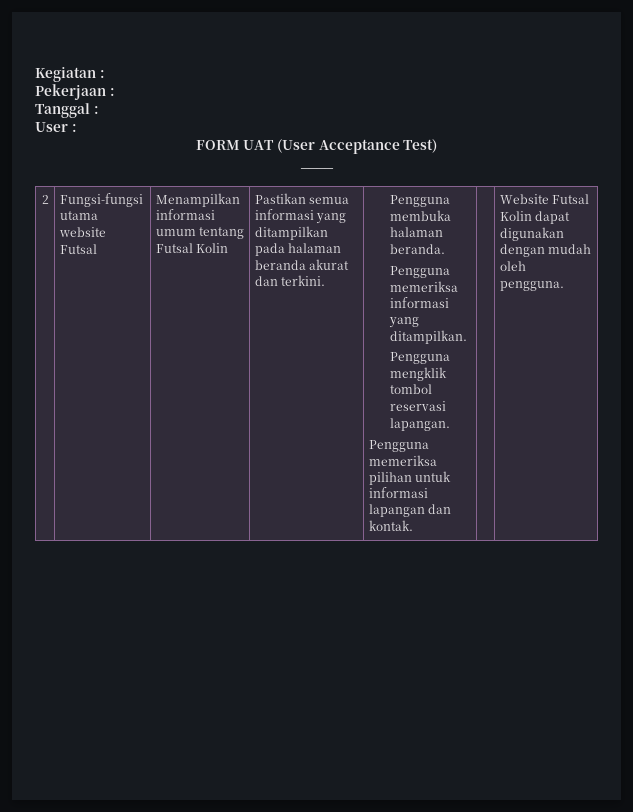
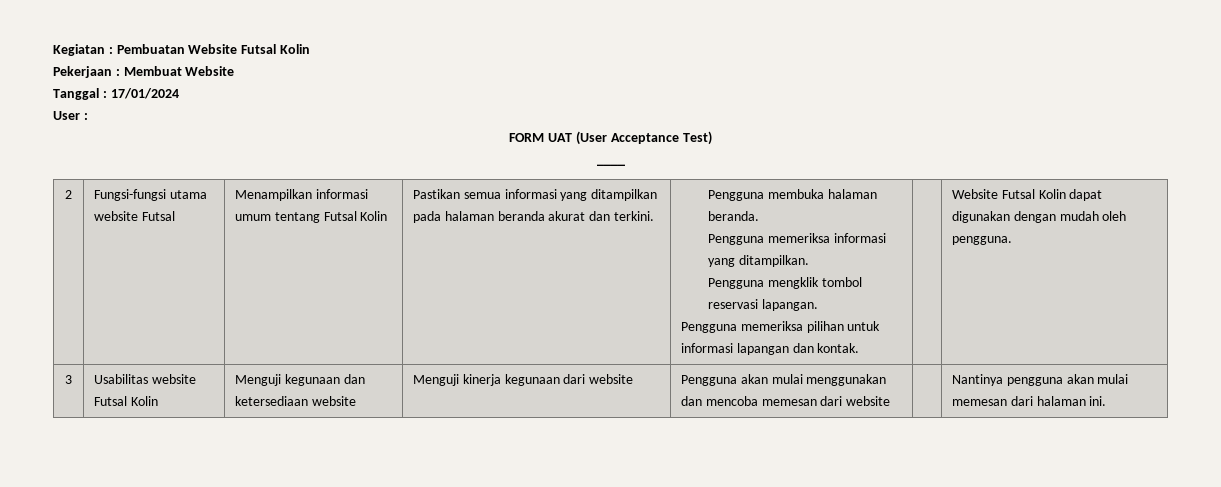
- Kegiatan :
+ Kegiatan : Pembuatan Website Futsal Kolin
- Pekerjaan :
+ Pekerjaan : Membuat Website
- Tanggal :
+ Tanggal : 17/01/2024
+ 3 | Usabilitas website Futsal Kolin | Menguji kegunaan dan ketersediaan website | Menguji kinerja kegunaan dari website | Pengguna akan mulai menggunakan dan mencoba memesan dari website | | Nantinya pengguna akan mulai memesan dari halaman ini.

